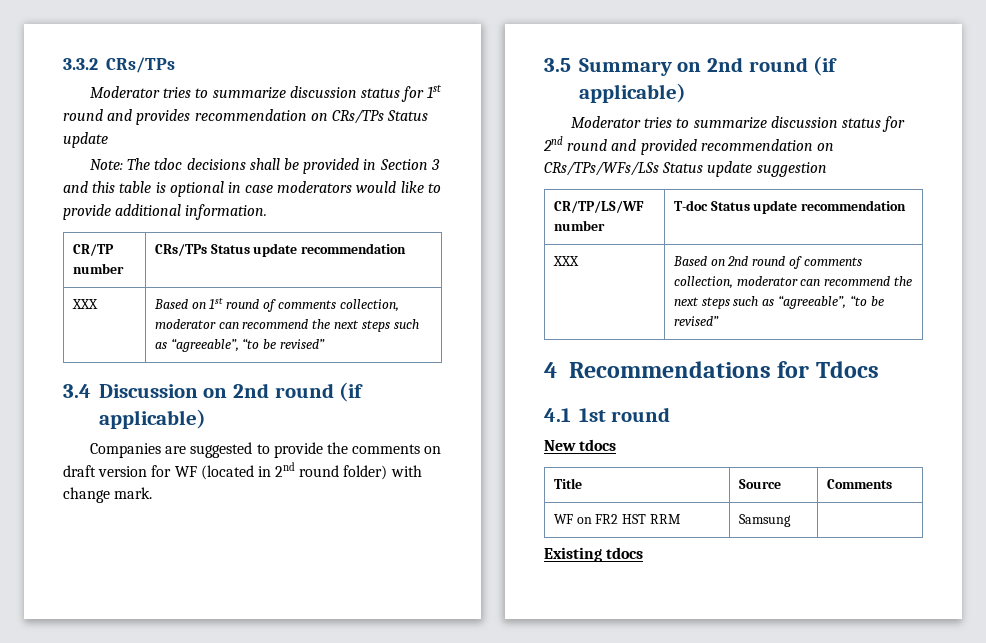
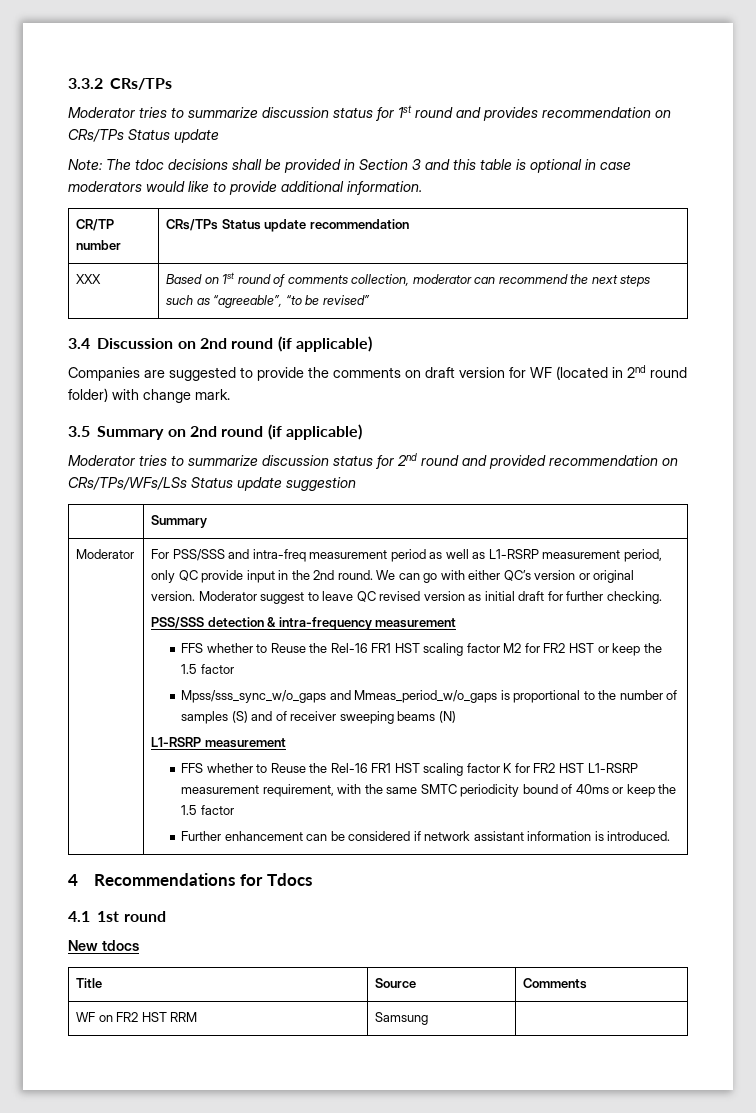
- CR/TP/LS/WF number | T-doc Status update recommendation
- XXX | Based on 2nd round of comments collection, moderator can recommend the next steps such as “agreeable”, “to be revised”
+ | Summary
+ Moderator | For PSS/SSS and intra-freq measurement period as well as L1-RSRP measurement period, only QC provide input in the 2nd round. We can go with either QC’s version or original version. Moderator suggest to leave QC revised version as initial draft for further checking.
+ PSS/SSS detection & intra-frequency measurement
+ FFS whether to Reuse the Rel-16 FR1 HST scaling factor M2 for FR2 HST or keep the 1.5 factor
+ Mpss/sss_sync_w/o_gaps and Mmeas_period_w/o_gaps is proportional to the number of samples (S) and of receiver sweeping beams (N)
+ L1-RSRP measurement
+ FFS whether to Reuse the Rel-16 FR1 HST scaling factor K for FR2 HST L1-RSRP measurement requirement, with the same SMTC periodicity bound of 40ms or keep the 1.5 factor
+ Further enhancement can be considered if network assistant information is introduced.
- Existing tdocs

